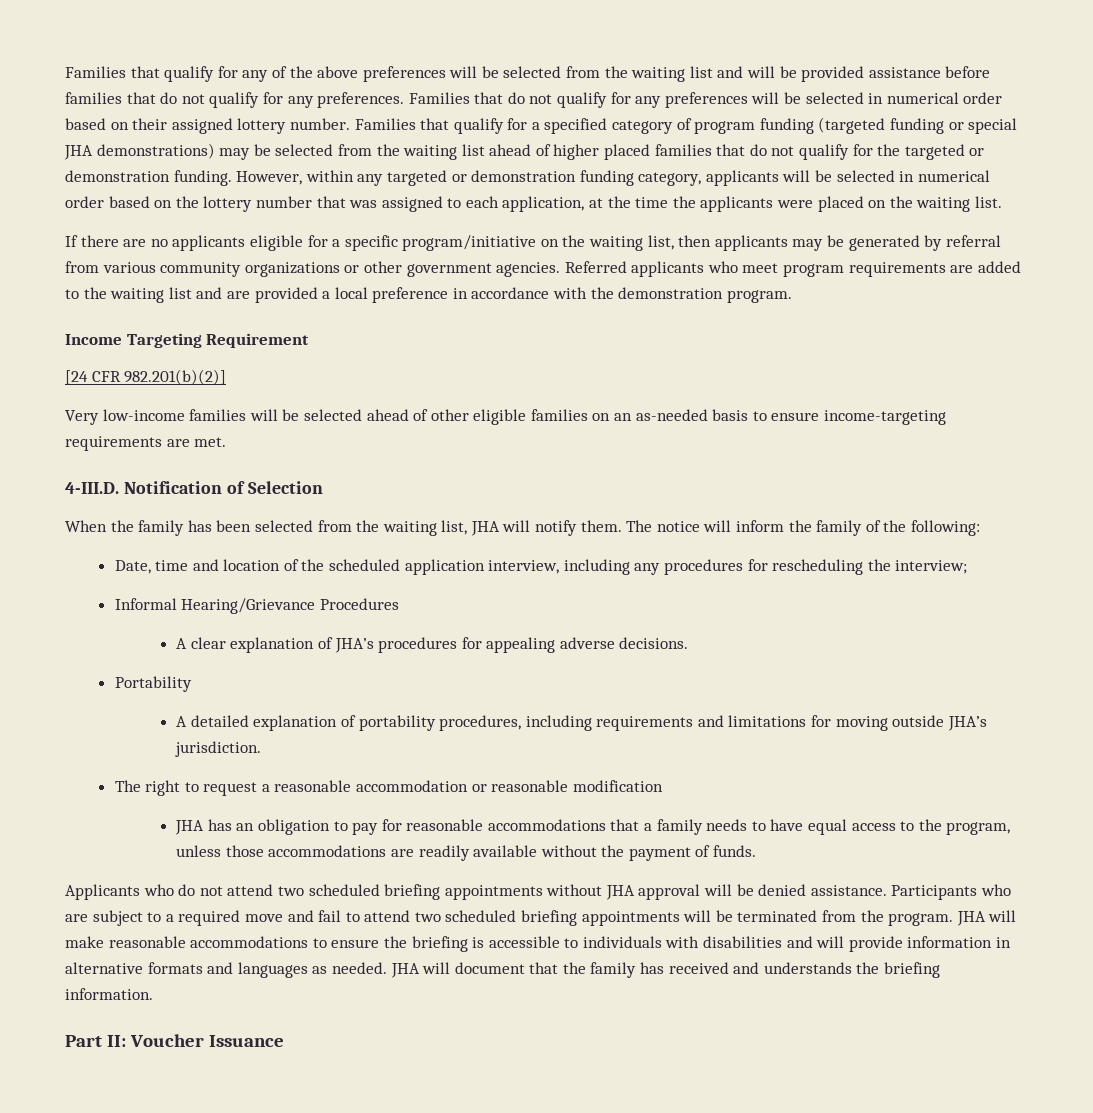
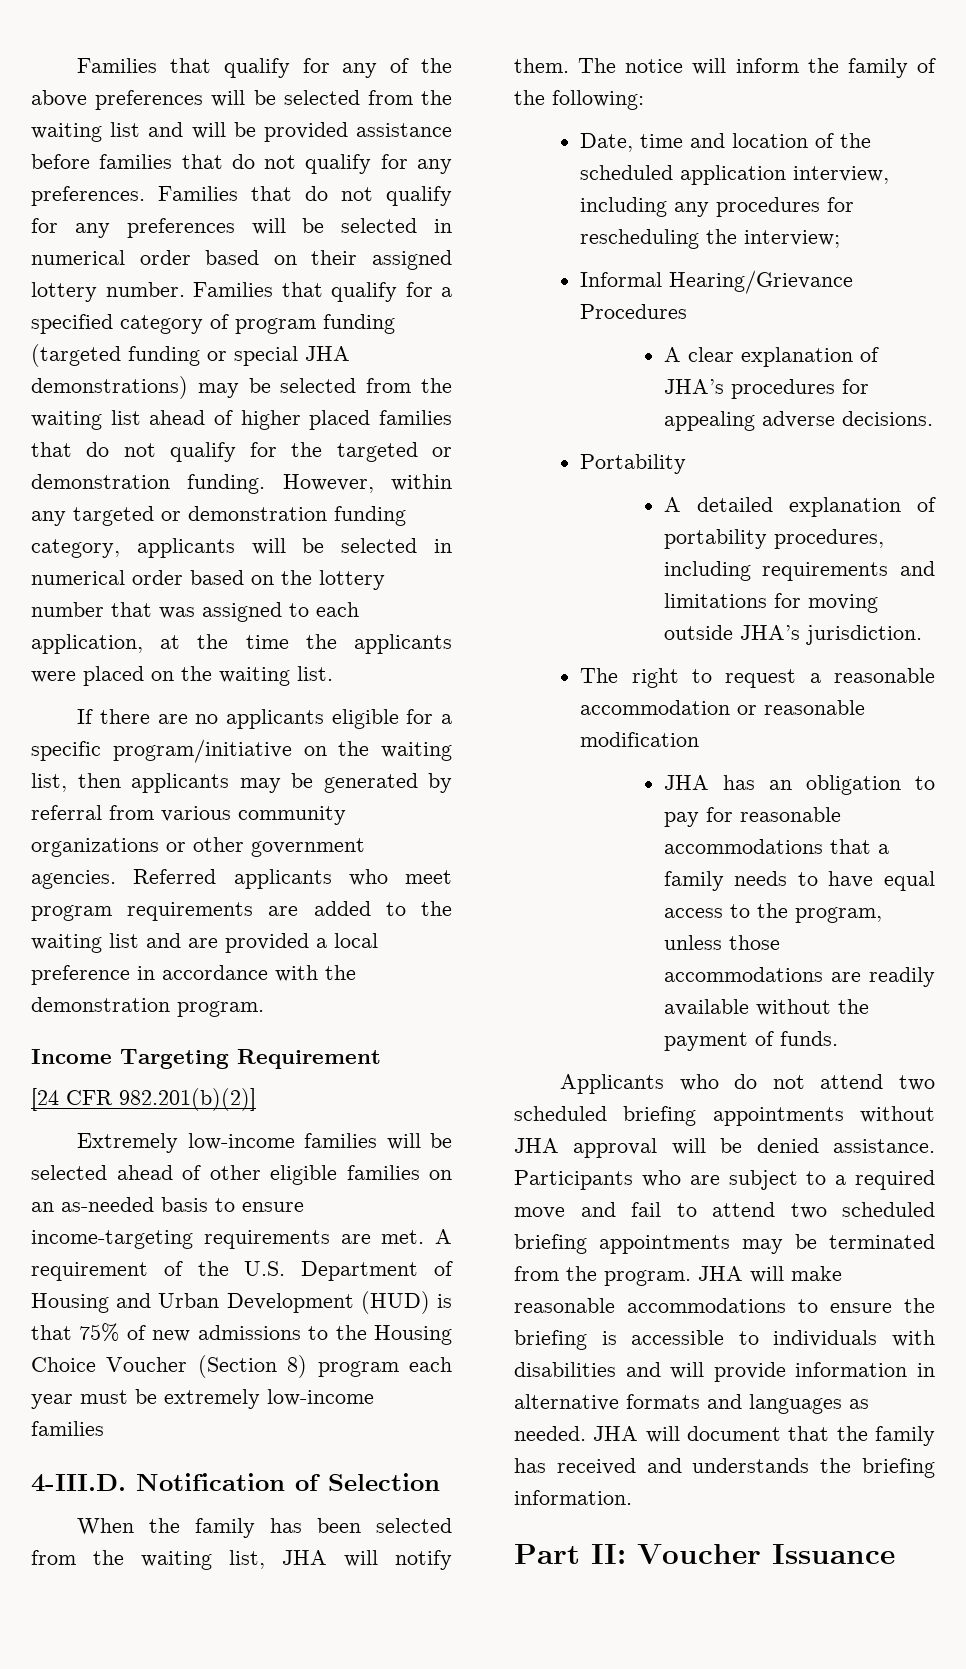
- Very low-income families will be selected ahead of other eligible families on an as-needed basis to ensure income-targeting requirements are met.
+ Extremely low-income families will be selected ahead of other eligible families on an as-needed basis to ensure income-targeting requirements are met. A requirement of the U.S. Department of Housing and Urban Development (HUD) is that 75% of new admissions to the Housing Choice Voucher (Section 8) program each year must be extremely low-income families
- Participants who are subject to a required move and fail to attend two scheduled briefing appointments will be terminated from the program.
+ Participants who are subject to a required move and fail to attend two scheduled briefing appointments may be terminated from the program.

